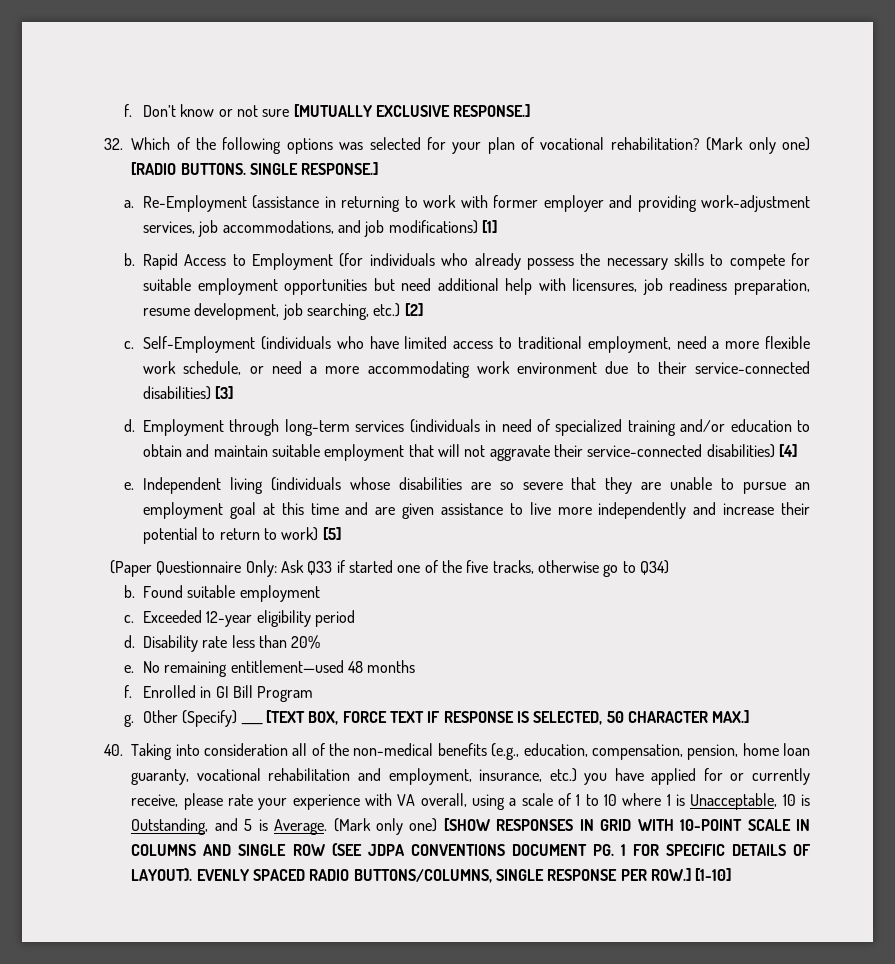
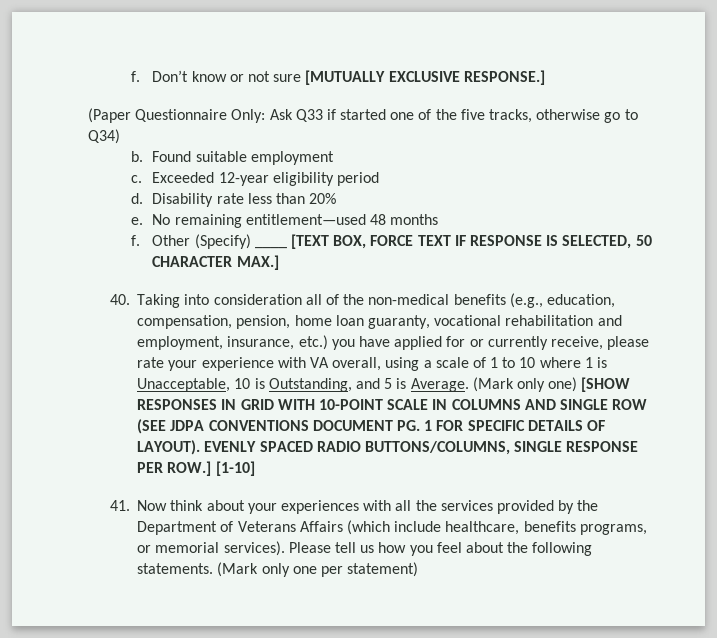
- 32. Which of the following options was selected for your plan of vocational rehabilitation? (Mark only one) [RADIO BUTTONS. SINGLE RESPONSE.]
- a. Re-Employment (assistance in returning to work with former employer and providing work-adjustment services, job accommodations, and job modifications) [1]
- b. Rapid Access to Employment (for individuals who already possess the necessary skills to compete for suitable employment opportunities but need additional help with licensures, job readiness preparation, resume development, job searching, etc.) [2]
- c. Self-Employment (individuals who have limited access to traditional employment, need a more flexible work schedule, or need a more accommodating work environment due to their service-connected disabilities) [3]
- d. Employment through long-term services (individuals in need of specialized training and/or education to obtain and maintain suitable employment that will not aggravate their service-connected disabilities) [4]
- e. Independent living (individuals whose disabilities are so severe that they are unable to pursue an employment goal at this time and are given assistance to live more independently and increase their potential to return to work) [5]
- Enrolled in GI Bill Program
- g.
+ 41. Now think about your experiences with all the services provided by the Department of Veterans Affairs (which include healthcare, benefits programs, or memorial services). Please tell us how you feel about the following statements. (Mark only one per statement)

